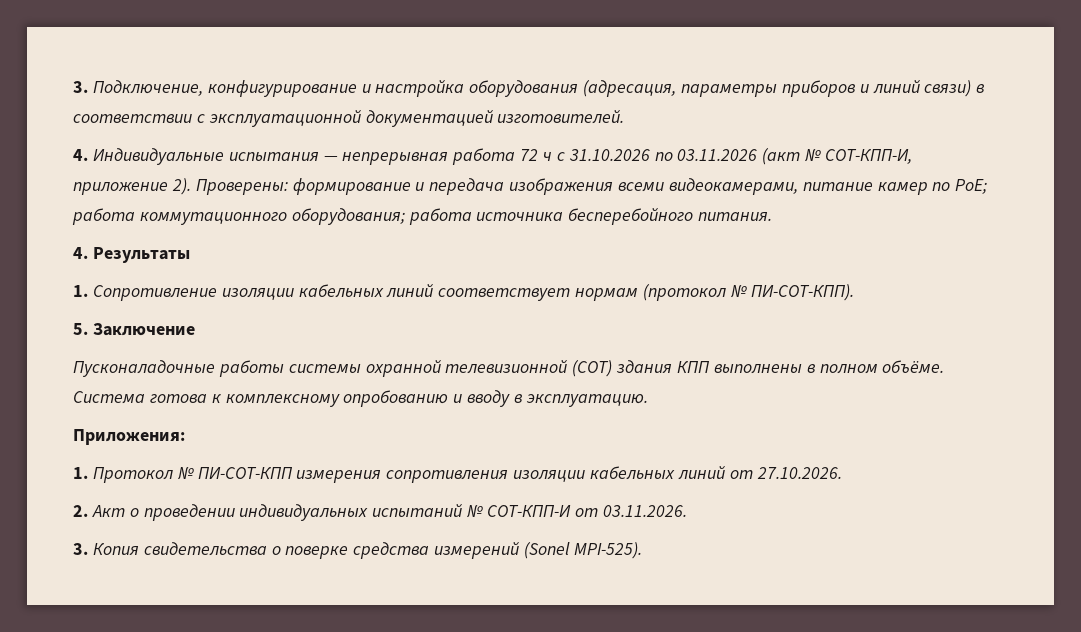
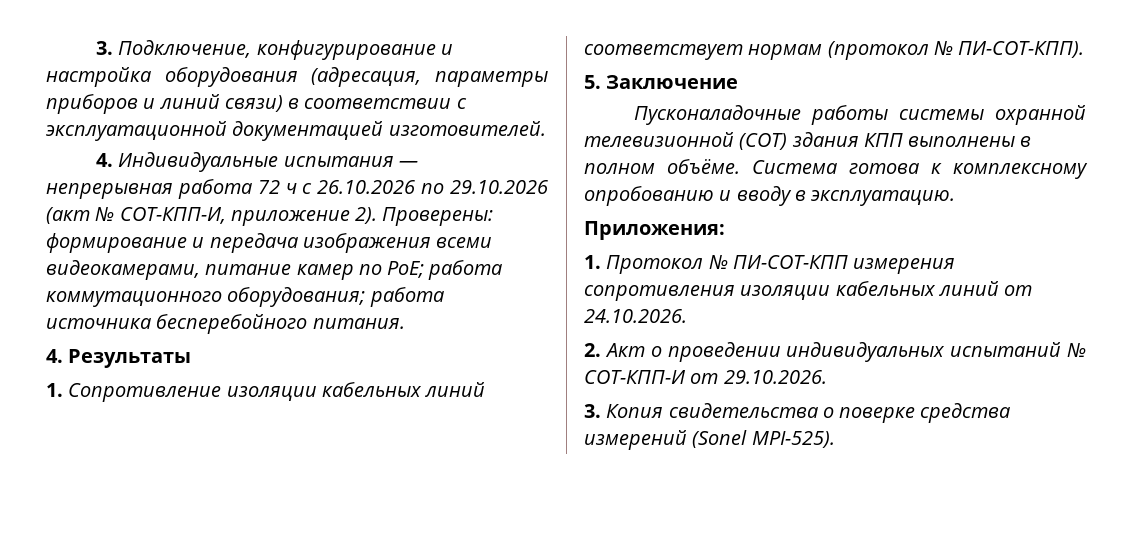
- 4. Индивидуальные испытания — непрерывная работа 72 ч с 31.10.2026 по 03.11.2026 (акт № СОТ-КПП-И, приложение 2).
+ 4. Индивидуальные испытания — непрерывная работа 72 ч с 26.10.2026 по 29.10.2026 (акт № СОТ-КПП-И, приложение 2).
- 1. Протокол № ПИ-СОТ-КПП измерения сопротивления изоляции кабельных линий от 27.10.2026.
+ 1. Протокол № ПИ-СОТ-КПП измерения сопротивления изоляции кабельных линий от 24.10.2026.
- 2. Акт о проведении индивидуальных испытаний № СОТ-КПП-И от 03.11.2026.
+ 2. Акт о проведении индивидуальных испытаний № СОТ-КПП-И от 29.10.2026.

